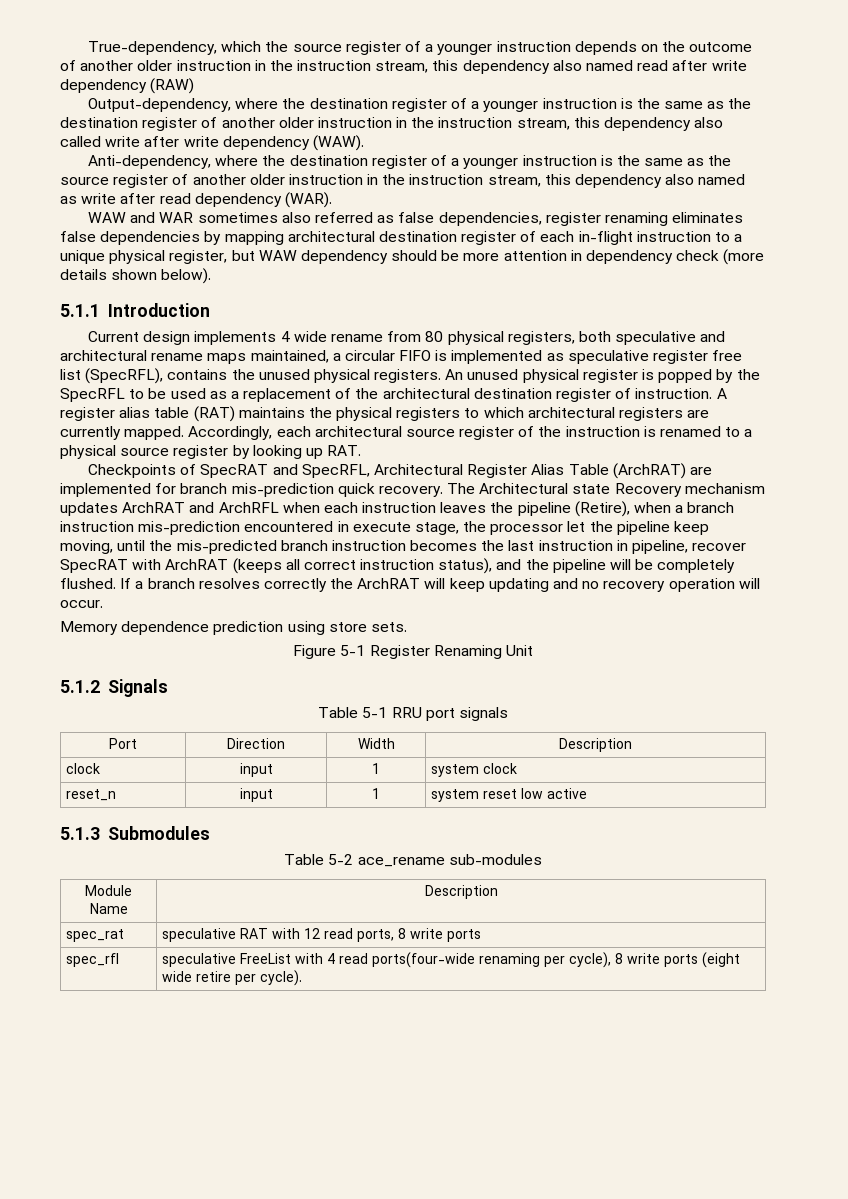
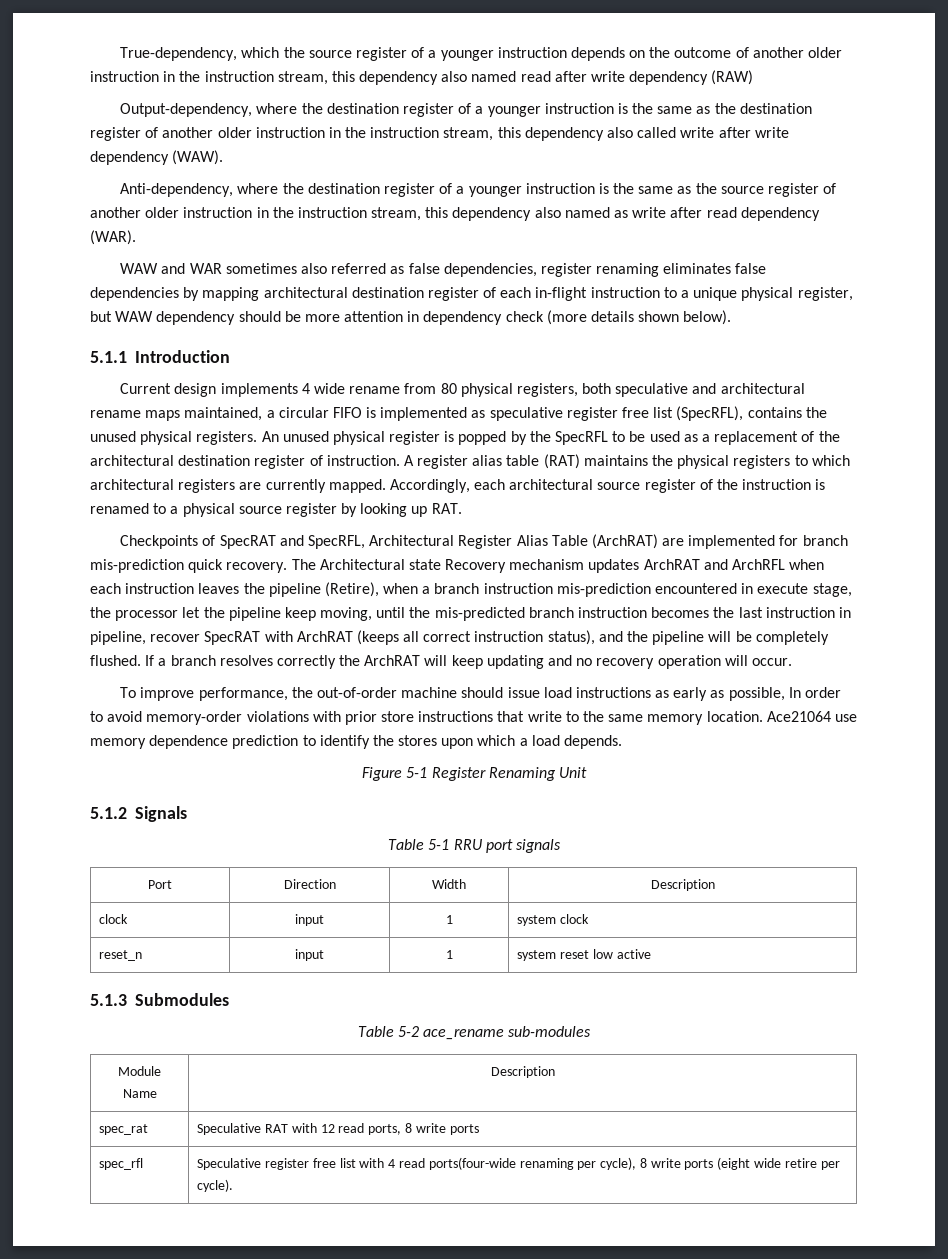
- Memory dependence prediction using store sets.
+ To improve performance, the out-of-order machine should issue load instructions as early as possible, In order to avoid memory-order violations with prior store instructions that write to the same memory location. Ace21064 use memory dependence prediction to identify the stores upon which a load depends.
- spec_rat | speculative RAT with 12 read ports, 8 write ports
+ spec_rat | Speculative RAT with 12 read ports, 8 write ports
- spec_rfl | speculative FreeList with 4 read ports(four-wide renaming per cycle), 8 write ports (eight wide retire per cycle).
+ spec_rfl | Speculative register free list with 4 read ports(four-wide renaming per cycle), 8 write ports (eight wide retire per cycle).

